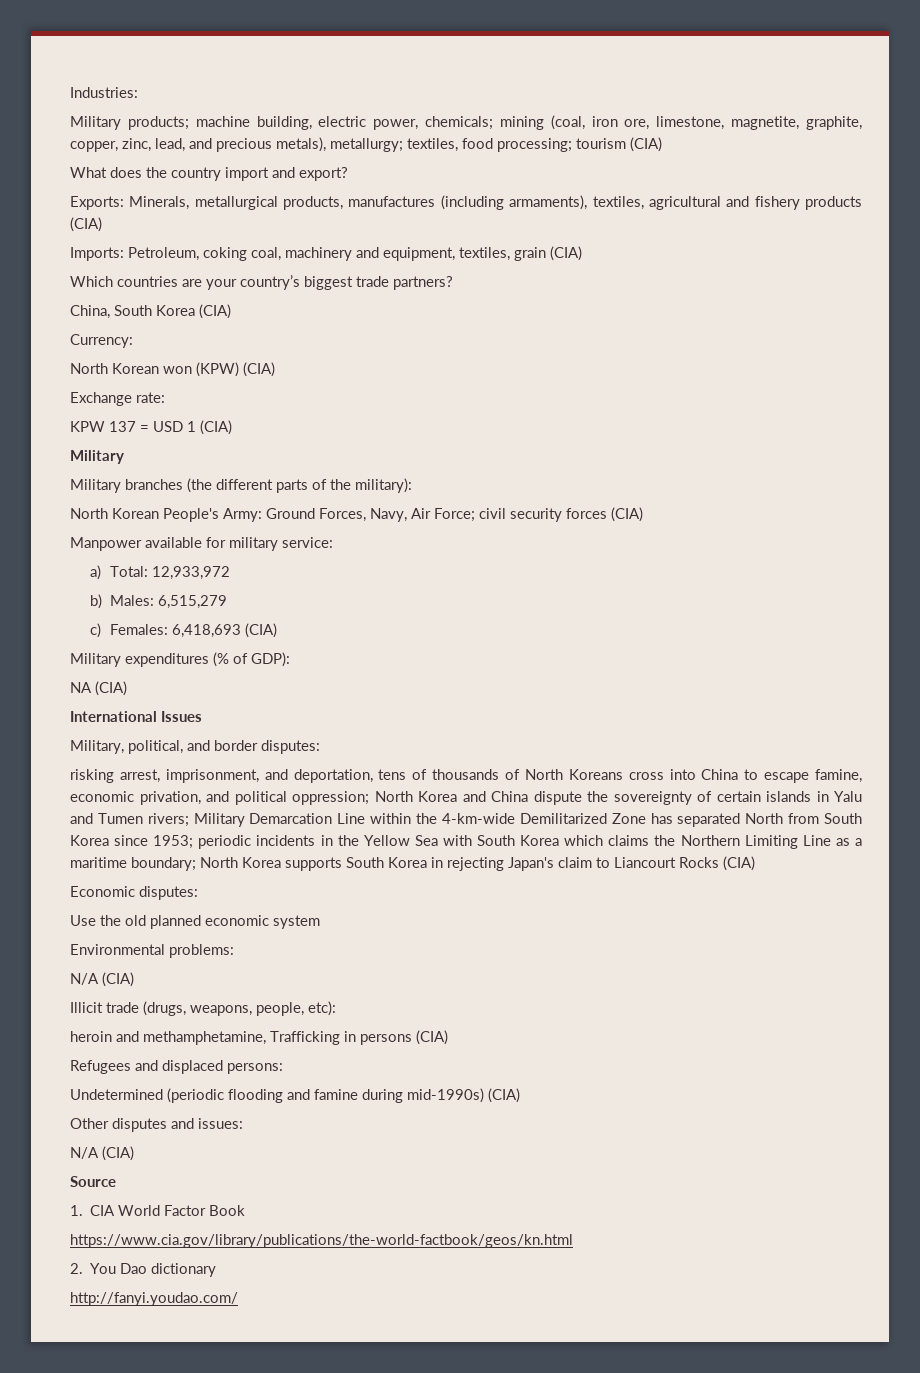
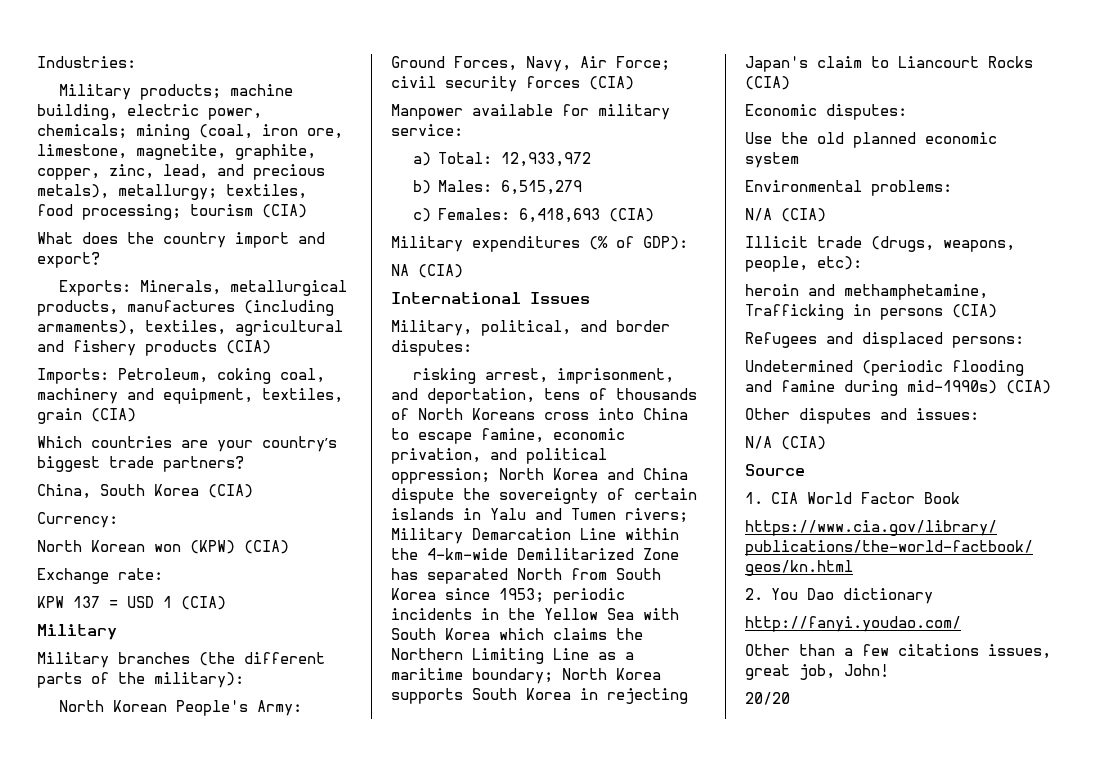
+ Other than a few citations issues, great job, John!
+ 20/20

